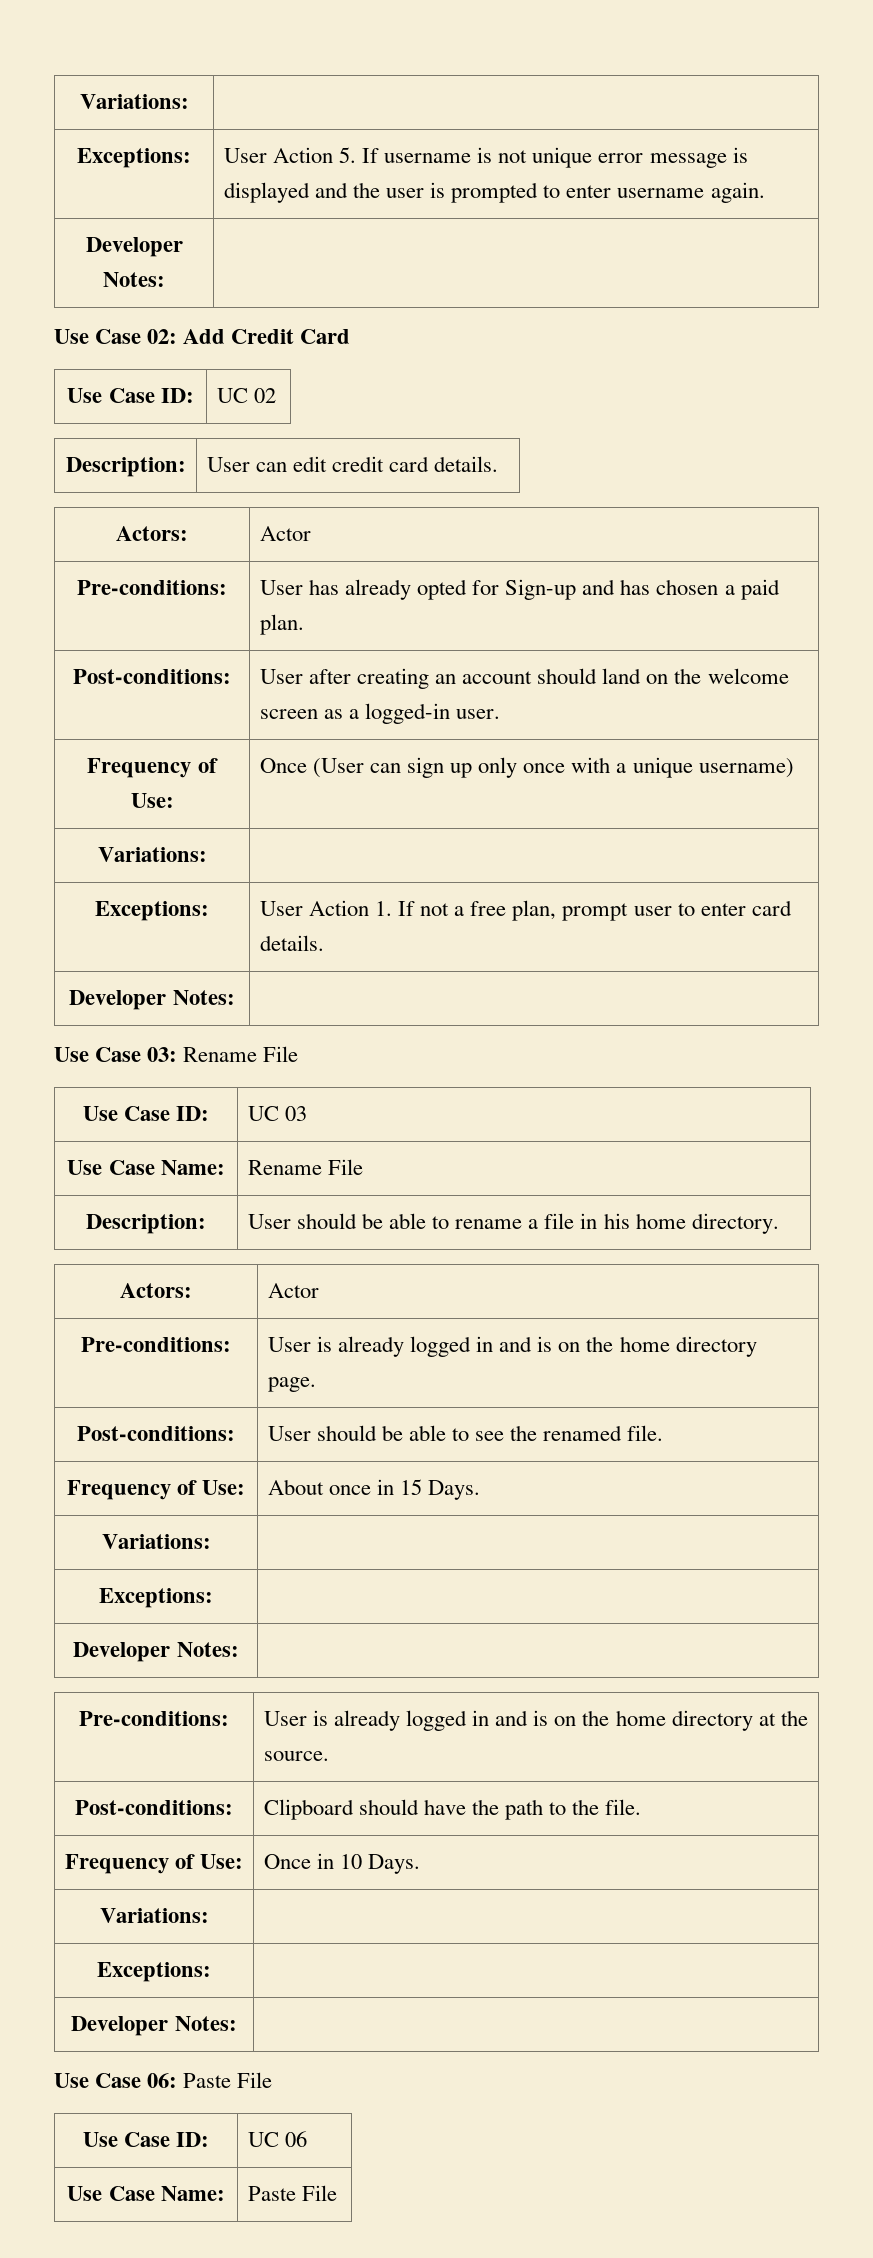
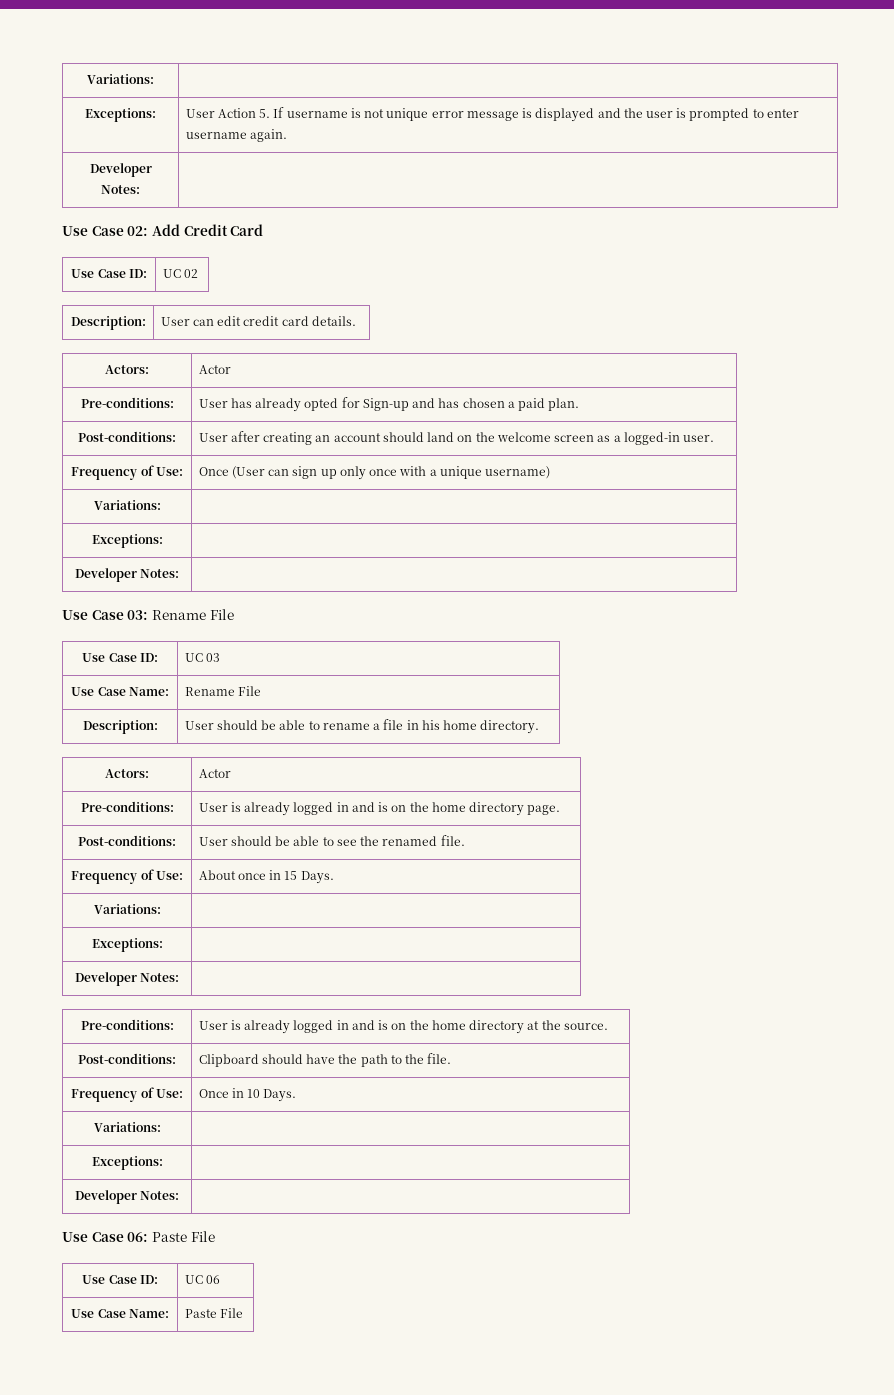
  Frequency of Use: | Once (User can sign up only once with a unique username)
  Variations: |
- Exceptions: | User Action 1. If not a free plan, prompt user to enter card details.
+ Exceptions: |

